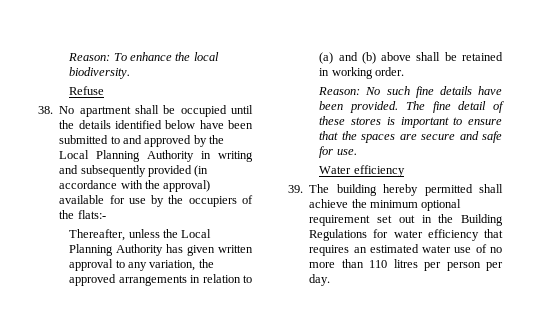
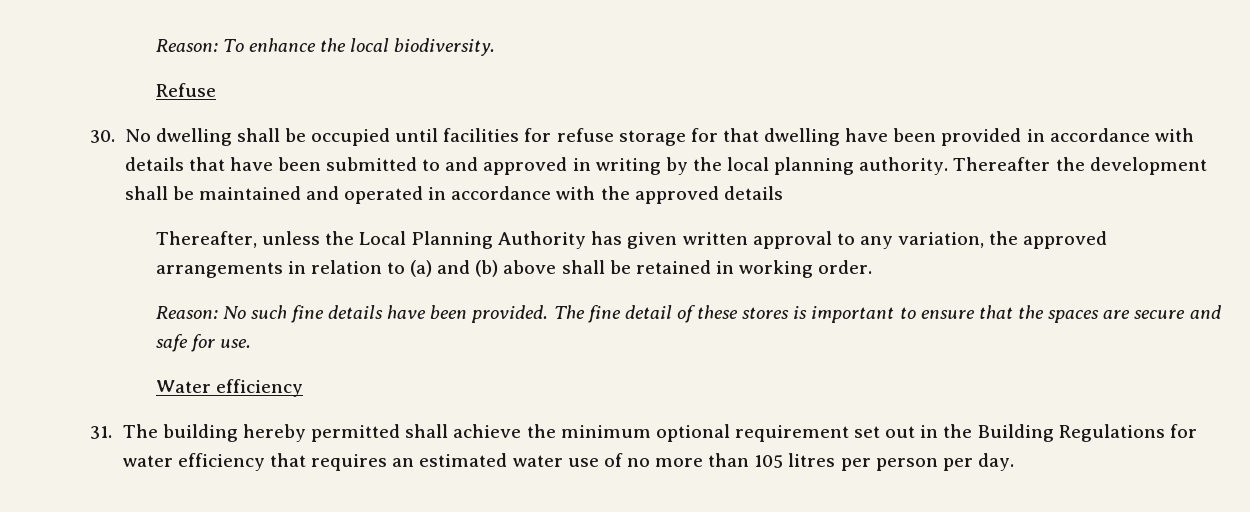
- 38. No apartment shall be occupied until the details identified below have been submitted to and approved by the Local Planning Authority in writing and subsequently provided (in accordance with the approval) available for use by the occupiers of the flats:-
+ 30. No dwelling shall be occupied until facilities for refuse storage for that dwelling have been provided in accordance with details that have been submitted to and approved in writing by the local planning authority. Thereafter the development shall be maintained and operated in accordance with the approved details
- 39. The building hereby permitted shall achieve the minimum optional requirement set out in the Building Regulations for water efficiency that requires an estimated water use of no more than 110 litres per person per day.
+ 31. The building hereby permitted shall achieve the minimum optional requirement set out in the Building Regulations for water efficiency that requires an estimated water use of no more than 105 litres per person per day.

